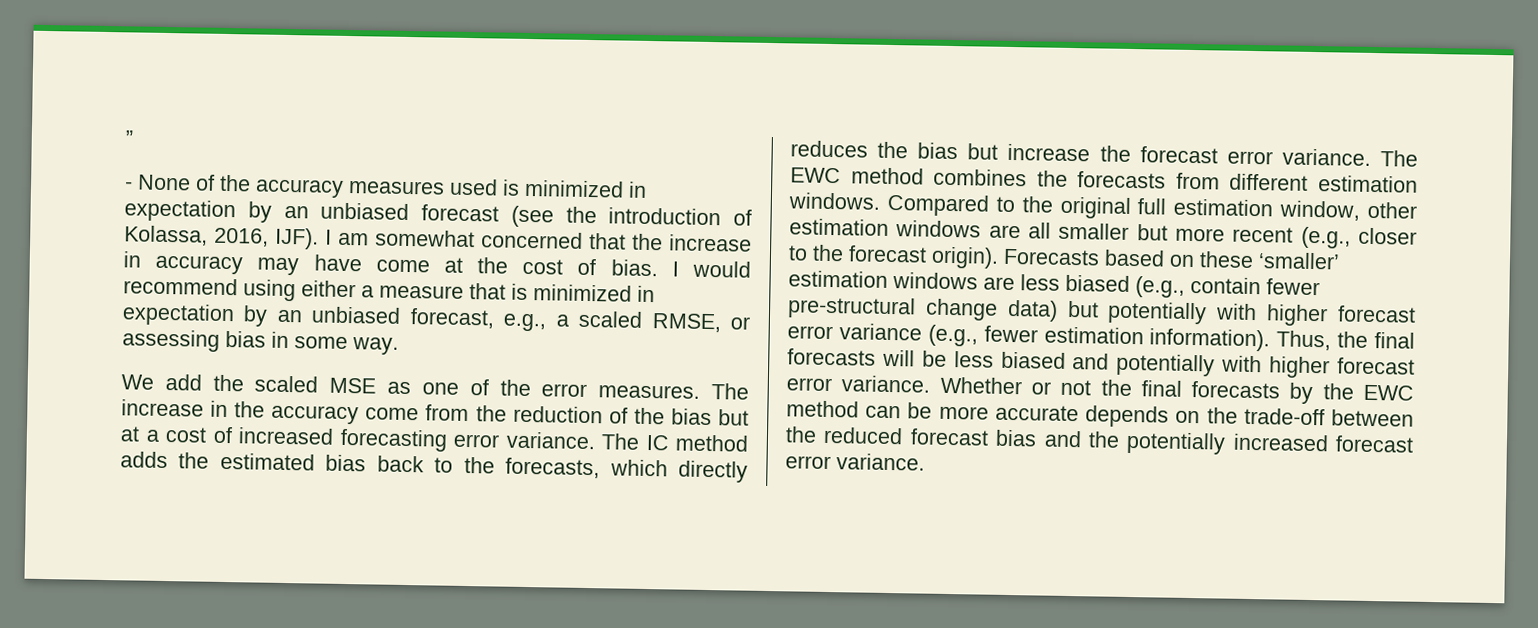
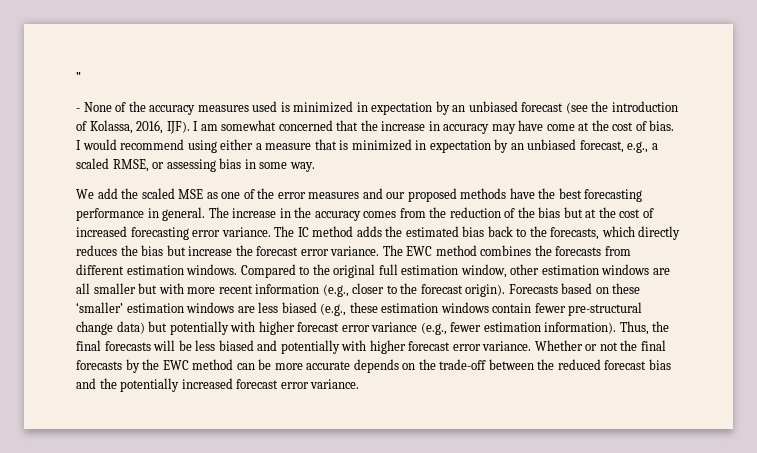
- We add the scaled MSE as one of the error measures.
+ We add the scaled MSE as one of the error measures and our proposed methods have the best forecasting performance in general.
- The increase in the accuracy come from the reduction of the bias but at a cost of increased forecasting error variance.
+ The increase in the accuracy comes from the reduction of the bias but at the cost of increased forecasting error variance.
- Compared to the original full estimation window, other estimation windows are all smaller but more recent (e.g., closer to the forecast origin).
+ Compared to the original full estimation window, other estimation windows are all smaller but with more recent information (e.g., closer to the forecast origin).
- Forecasts based on these ‘smaller’ estimation windows are less biased (e.g., contain fewer pre-structural change data) but potentially with higher forecast error variance (e.g., fewer estimation information).
+ Forecasts based on these ‘smaller’ estimation windows are less biased (e.g., these estimation windows contain fewer pre-structural change data) but potentially with higher forecast error variance (e.g., fewer estimation information).

